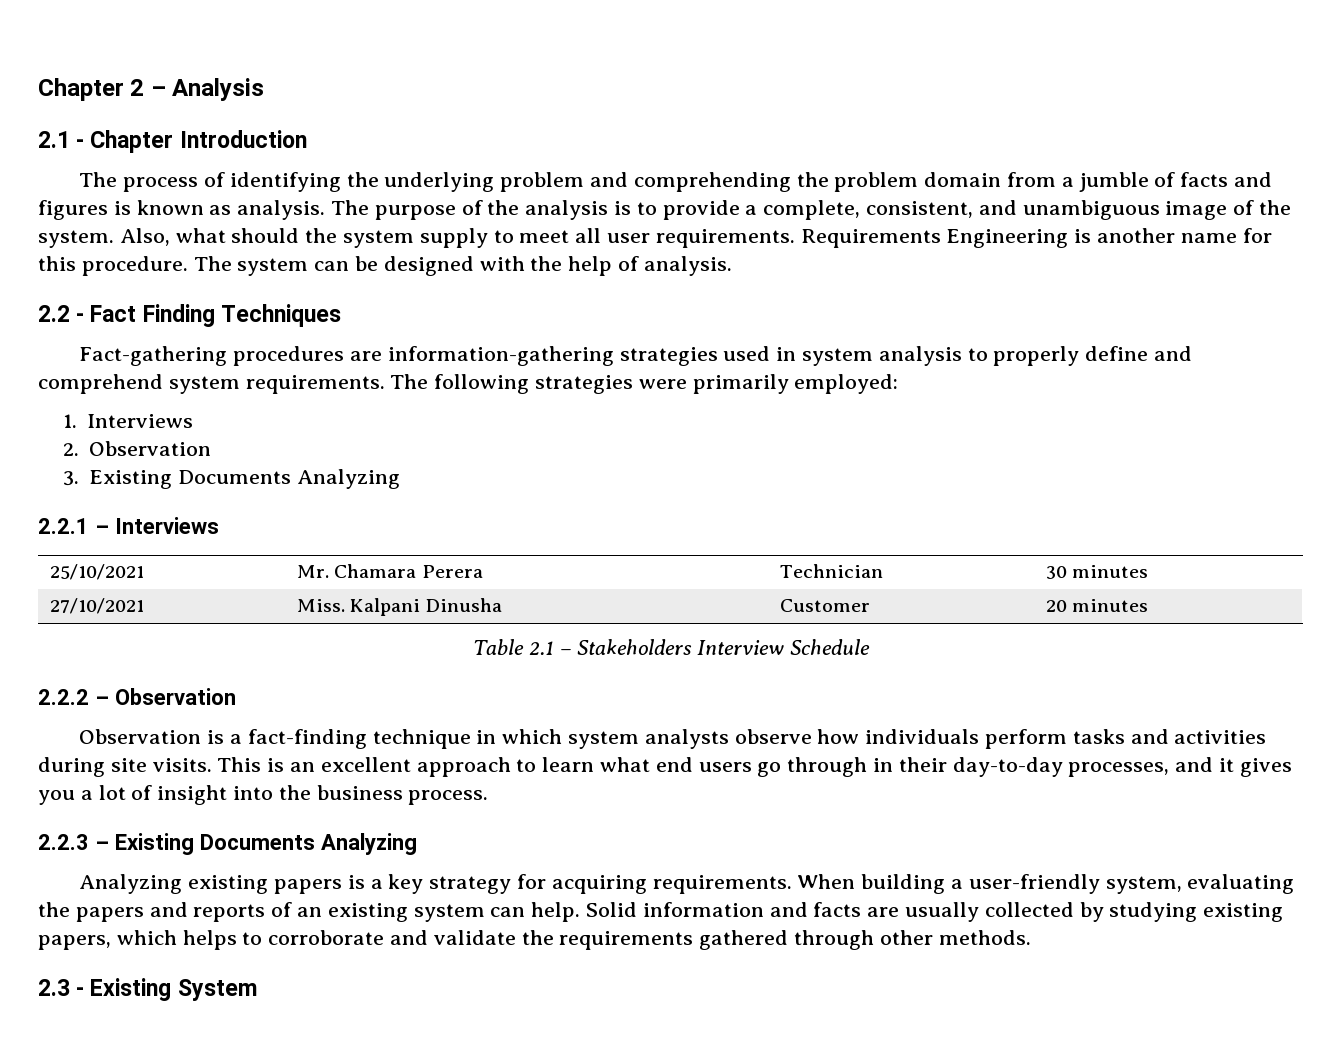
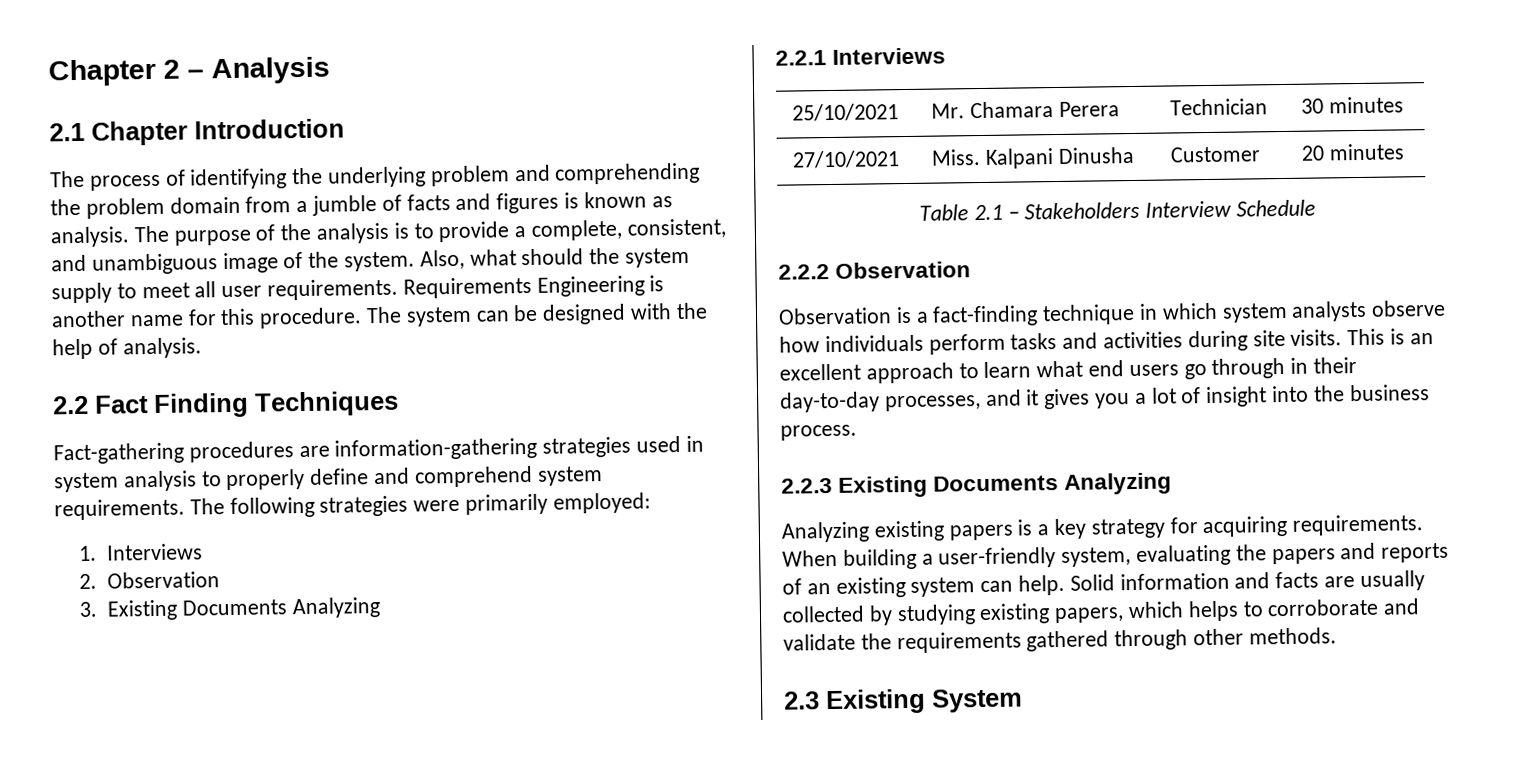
- 2.1 - Chapter Introduction
+ 2.1 Chapter Introduction
- 2.2 - Fact Finding Techniques
+ 2.2 Fact Finding Techniques
- 2.2.1 – Interviews
+ 2.2.1 Interviews
- 2.2.2 – Observation
+ 2.2.2 Observation
- 2.2.3 – Existing Documents Analyzing
+ 2.2.3 Existing Documents Analyzing
- 2.3 - Existing System
+ 2.3 Existing System

